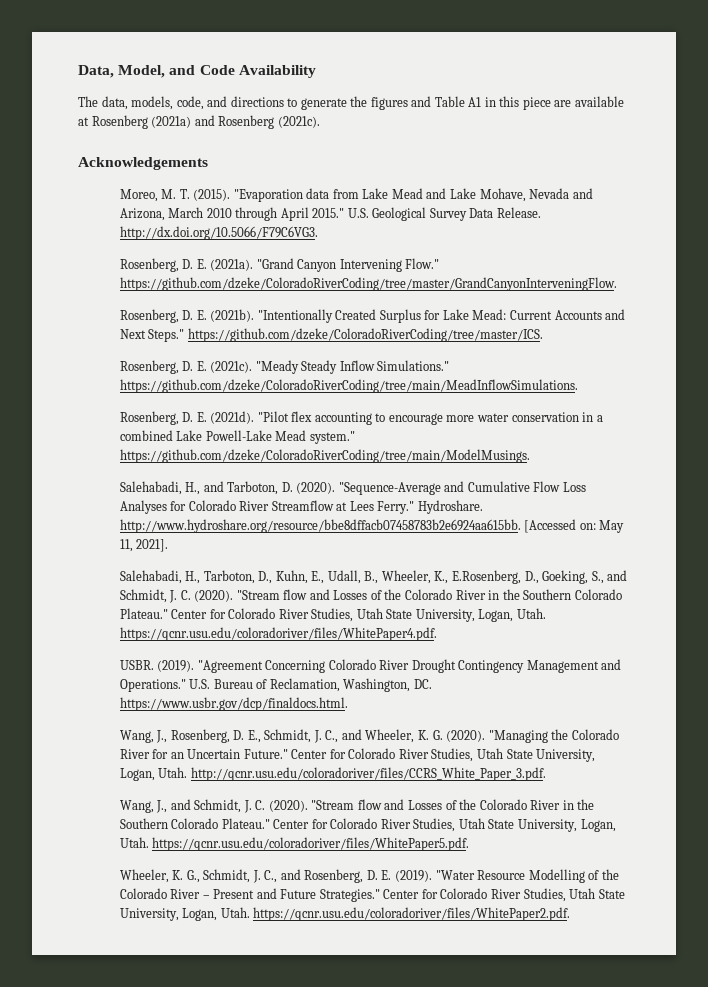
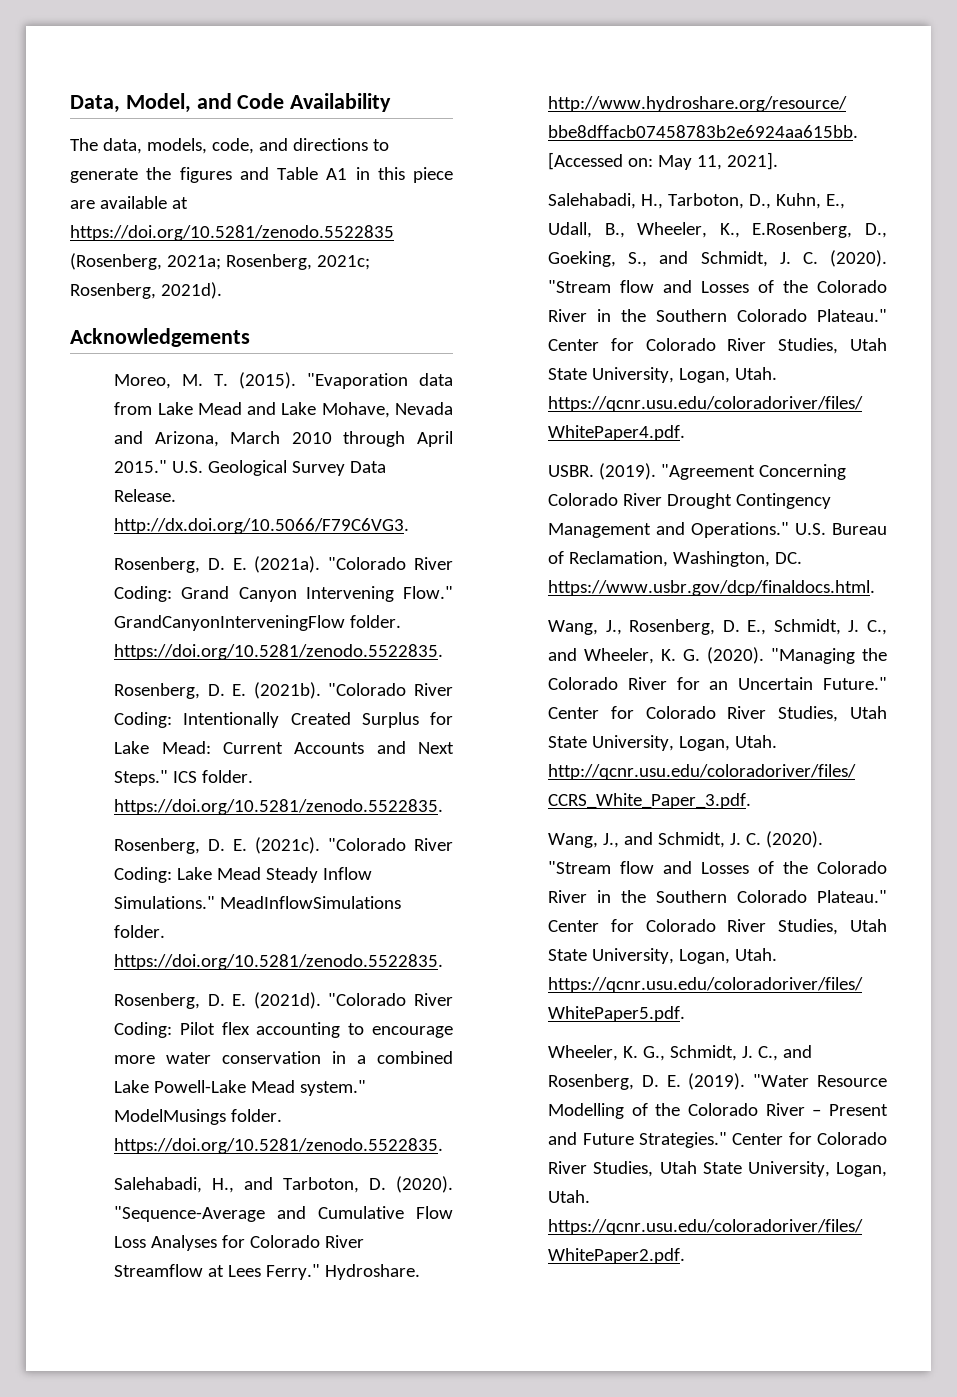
- The data, models, code, and directions to generate the figures and Table A1 in this piece are available at Rosenberg (2021a) and Rosenberg (2021c).
+ The data, models, code, and directions to generate the figures and Table A1 in this piece are available at https://doi.org/10.5281/zenodo.5522835 (Rosenberg, 2021a; Rosenberg, 2021c; Rosenberg, 2021d).
- "Grand Canyon Intervening Flow." https://github.com/dzeke/ColoradoRiverCoding/tree/master/GrandCanyonInterveningFlow.
+ "Colorado River Coding: Grand Canyon Intervening Flow." GrandCanyonInterveningFlow folder. https://doi.org/10.5281/zenodo.5522835.
- "Intentionally Created Surplus for Lake Mead: Current Accounts and Next Steps." https://github.com/dzeke/ColoradoRiverCoding/tree/master/ICS.
+ "Colorado River Coding: Intentionally Created Surplus for Lake Mead: Current Accounts and Next Steps." ICS folder. https://doi.org/10.5281/zenodo.5522835.
- "Meady Steady Inflow Simulations." https://github.com/dzeke/ColoradoRiverCoding/tree/main/MeadInflowSimulations.
+ "Colorado River Coding: Lake Mead Steady Inflow Simulations." MeadInflowSimulations folder. https://doi.org/10.5281/zenodo.5522835.
- "Pilot flex accounting to encourage more water conservation in a combined Lake Powell-Lake Mead system." https://github.com/dzeke/ColoradoRiverCoding/tree/main/ModelMusings.
+ "Colorado River Coding: Pilot flex accounting to encourage more water conservation in a combined Lake Powell-Lake Mead system." ModelMusings folder. https://doi.org/10.5281/zenodo.5522835.

